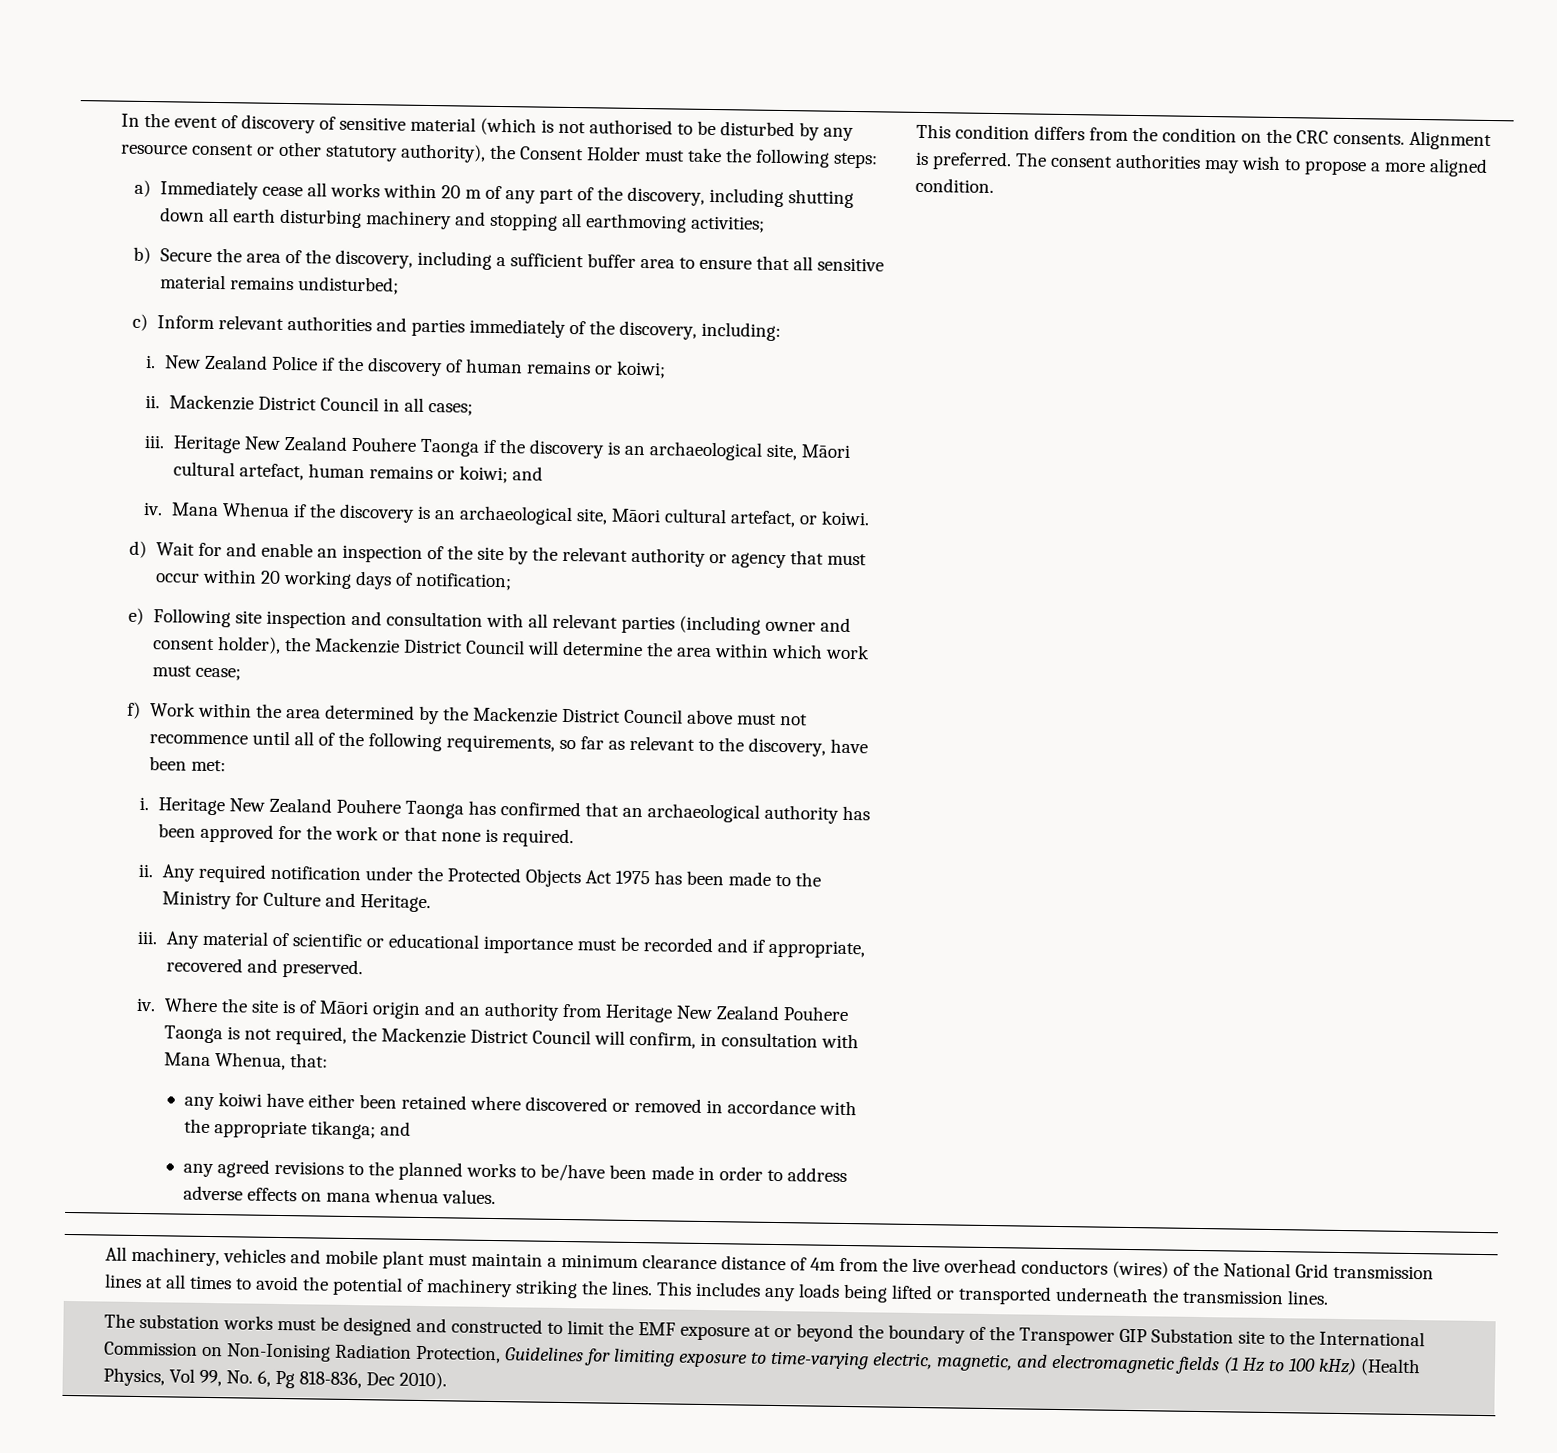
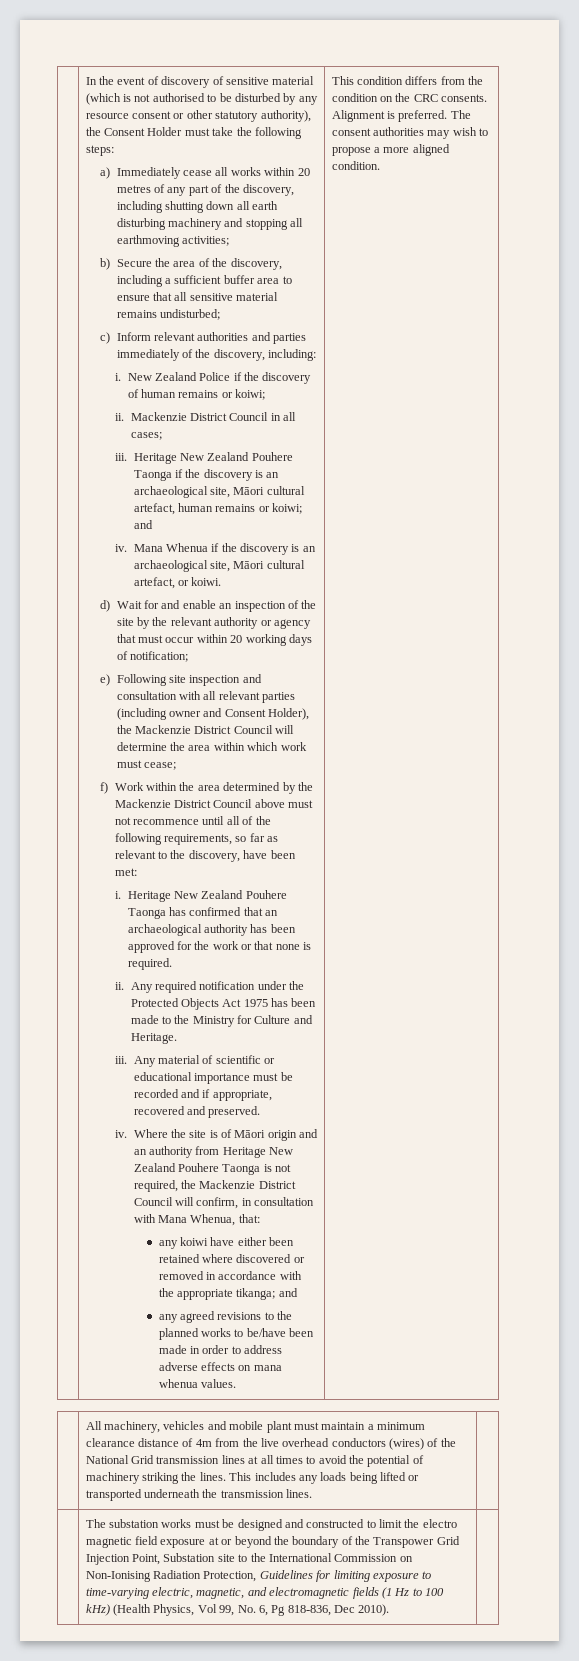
- a) Immediately cease all works within 20 m of any part of the discovery, including shutting down all earth disturbing machinery and stopping all earthmoving activities;
+ a) Immediately cease all works within 20 metres of any part of the discovery, including shutting down all earth disturbing machinery and stopping all earthmoving activities;
- e) Following site inspection and consultation with all relevant parties (including owner and consent holder), the Mackenzie District Council will determine the area within which work must cease;
+ e) Following site inspection and consultation with all relevant parties (including owner and Consent Holder), the Mackenzie District Council will determine the area within which work must cease;
- The substation works must be designed and constructed to limit the EMF exposure at or beyond the boundary of the Transpower GIP Substation site to the International Commission on Non-Ionising Radiation Protection, Guidelines for limiting exposure to time-varying electric, magnetic, and electromagnetic fields (1 Hz to 100 kHz) (Health Physics, Vol 99, No. 6, Pg 818-836, Dec 2010).
+ The substation works must be designed and constructed to limit the electro magnetic field exposure at or beyond the boundary of the Transpower Grid Injection Point, Substation site to the International Commission on Non-Ionising Radiation Protection, Guidelines for limiting exposure to time-varying electric, magnetic, and electromagnetic fields (1 Hz to 100 kHz) (Health Physics, Vol 99, No. 6, Pg 818-836, Dec 2010).

